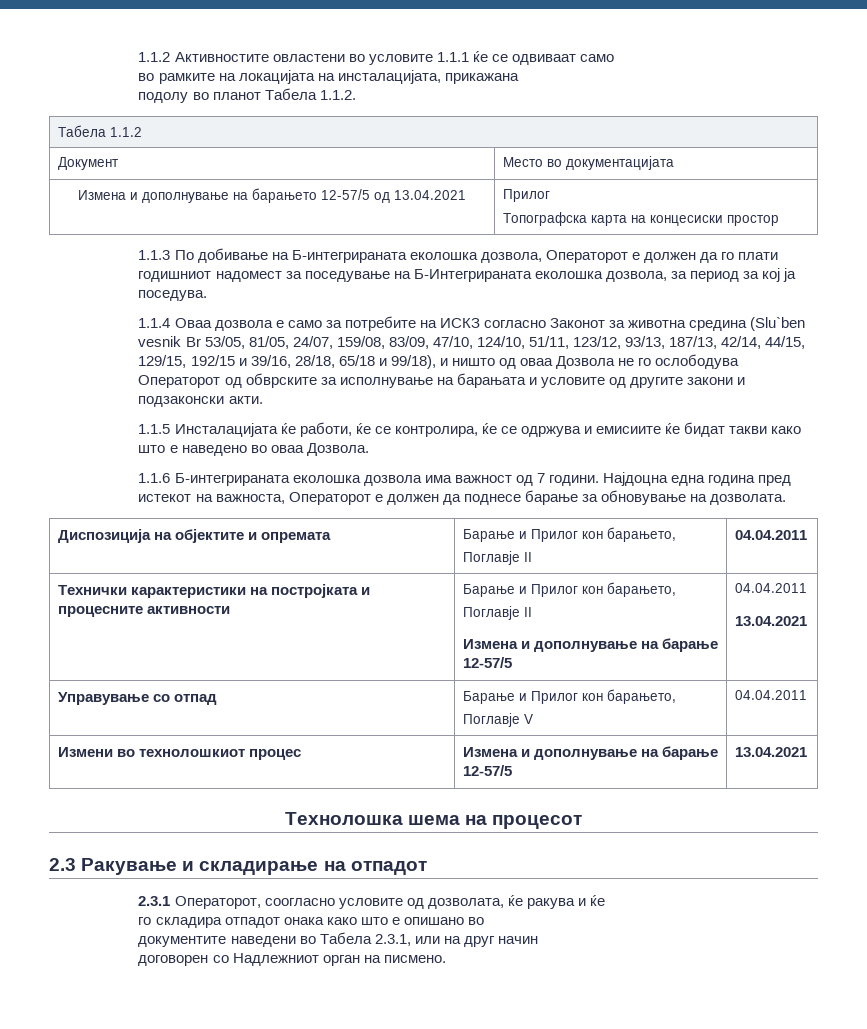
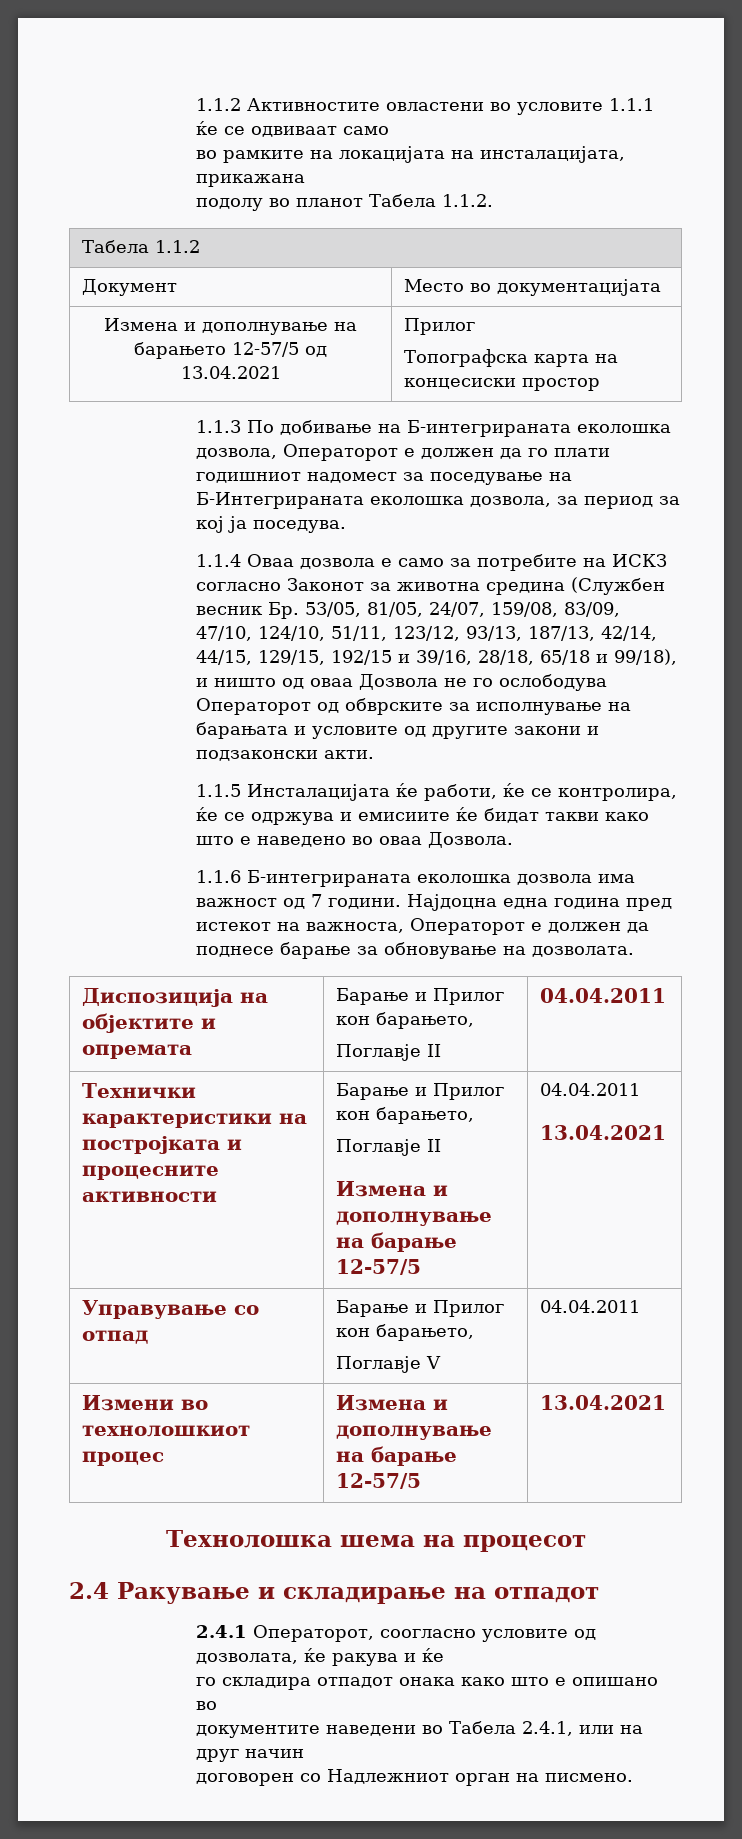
- 1.1.4 Оваа дозвола е само за потребите на ИСКЗ согласно Законот за животна средина (Slu`ben vesnik Br 53/05, 81/05, 24/07, 159/08, 83/09, 47/10, 124/10, 51/11, 123/12, 93/13, 187/13, 42/14, 44/15, 129/15, 192/15 и 39/16, 28/18, 65/18 и 99/18), и ништо од оваа Дозвола не го ослободува Операторот од обврските за исполнување на барањата и условите од другите закони и подзаконски акти.
+ 1.1.4 Оваа дозвола е само за потребите на ИСКЗ согласно Законот за животна средина (Службен весник Бр. 53/05, 81/05, 24/07, 159/08, 83/09, 47/10, 124/10, 51/11, 123/12, 93/13, 187/13, 42/14, 44/15, 129/15, 192/15 и 39/16, 28/18, 65/18 и 99/18), и ништо од оваа Дозвола не го ослободува Операторот од обврските за исполнување на барањата и условите од другите закони и подзаконски акти.
- 2.3 Ракување и складирање на отпадот
+ 2.4 Ракување и складирање на отпадот
- 2.3.1 Операторот, соогласно условите од дозволата, ќе ракува и ќе
+ 2.4.1 Операторот, соогласно условите од дозволата, ќе ракува и ќе
- документите наведени во Табела 2.3.1, или на друг начин
+ документите наведени во Табела 2.4.1, или на друг начин

